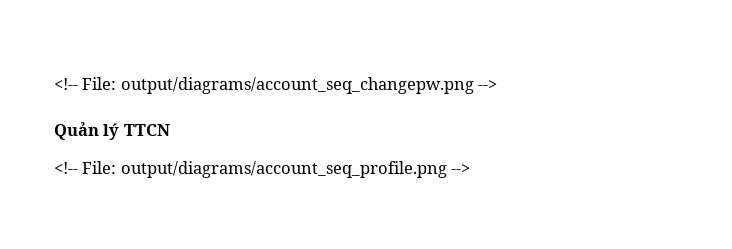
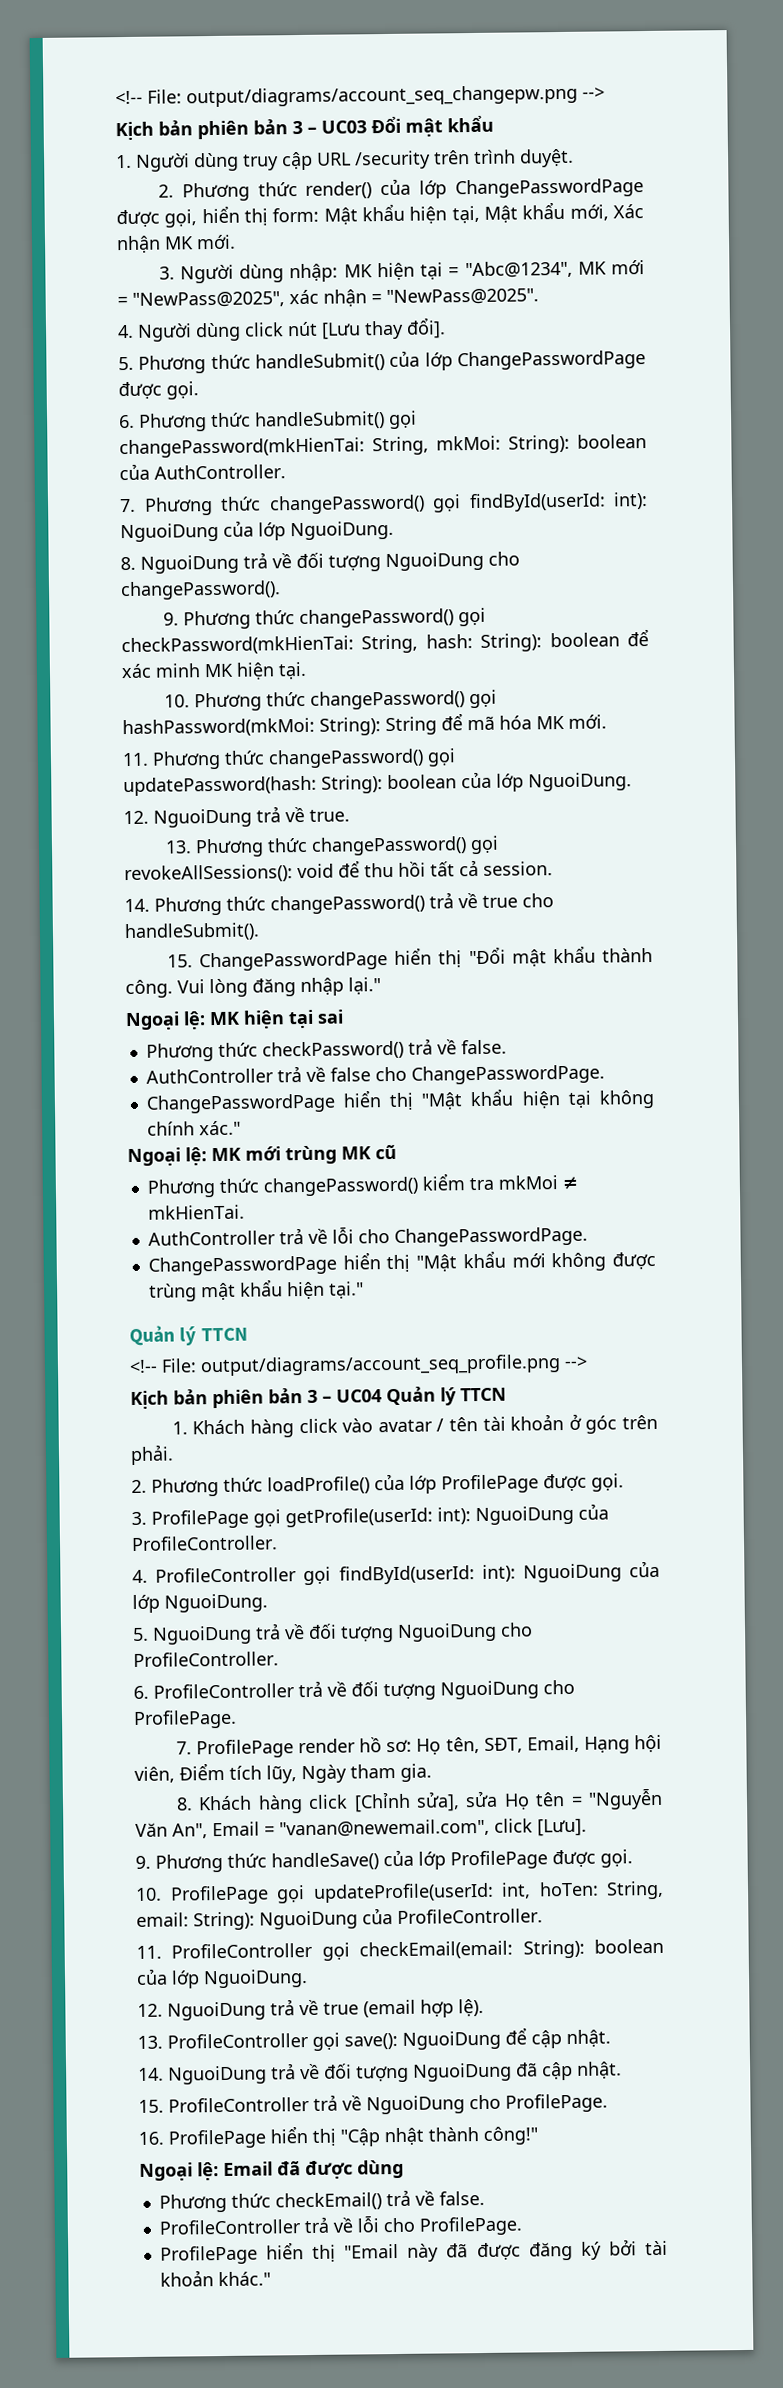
+ Kịch bản phiên bản 3 – UC03 Đổi mật khẩu
+ 1. Người dùng truy cập URL /security trên trình duyệt.
+ 2. Phương thức render() của lớp ChangePasswordPage được gọi, hiển thị form: Mật khẩu hiện tại, Mật khẩu mới, Xác nhận MK mới.
+ 3. Người dùng nhập: MK hiện tại = "Abc@1234", MK mới = "NewPass@2025", xác nhận = "NewPass@2025".
+ 4. Người dùng click nút [Lưu thay đổi].
+ 5. Phương thức handleSubmit() của lớp ChangePasswordPage được gọi.
+ 6. Phương thức handleSubmit() gọi changePassword(mkHienTai: String, mkMoi: String): boolean của AuthController.
+ 7. Phương thức changePassword() gọi findById(userId: int): NguoiDung của lớp NguoiDung.
+ 8. NguoiDung trả về đối tượng NguoiDung cho changePassword().
+ 9. Phương thức changePassword() gọi checkPassword(mkHienTai: String, hash: String): boolean để xác minh MK hiện tại.
+ 10. Phương thức changePassword() gọi hashPassword(mkMoi: String): String để mã hóa MK mới.
+ 11. Phương thức changePassword() gọi updatePassword(hash: String): boolean của lớp NguoiDung.
+ 12. NguoiDung trả về true.
+ 13. Phương thức changePassword() gọi revokeAllSessions(): void để thu hồi tất cả session.
+ 14. Phương thức changePassword() trả về true cho handleSubmit().
+ 15. ChangePasswordPage hiển thị "Đổi mật khẩu thành công. Vui lòng đăng nhập lại."
+ Ngoại lệ: MK hiện tại sai
+ Phương thức checkPassword() trả về false.
+ AuthController trả về false cho ChangePasswordPage.
+ ChangePasswordPage hiển thị "Mật khẩu hiện tại không chính xác."
+ Ngoại lệ: MK mới trùng MK cũ
+ Phương thức changePassword() kiểm tra mkMoi ≠ mkHienTai.
+ AuthController trả về lỗi cho ChangePasswordPage.
+ ChangePasswordPage hiển thị "Mật khẩu mới không được trùng mật khẩu hiện tại."
+ Kịch bản phiên bản 3 – UC04 Quản lý TTCN
+ 1. Khách hàng click vào avatar / tên tài khoản ở góc trên phải.
+ 2. Phương thức loadProfile() của lớp ProfilePage được gọi.
+ 3. ProfilePage gọi getProfile(userId: int): NguoiDung của ProfileController.
+ 4. ProfileController gọi findById(userId: int): NguoiDung của lớp NguoiDung.
+ 5. NguoiDung trả về đối tượng NguoiDung cho ProfileController.
+ 6. ProfileController trả về đối tượng NguoiDung cho ProfilePage.
+ 7. ProfilePage render hồ sơ: Họ tên, SĐT, Email, Hạng hội viên, Điểm tích lũy, Ngày tham gia.
+ 8. Khách hàng click [Chỉnh sửa], sửa Họ tên = "Nguyễn Văn An", Email = "vanan@newemail.com", click [Lưu].
+ 9. Phương thức handleSave() của lớp ProfilePage được gọi.
+ 10. ProfilePage gọi updateProfile(userId: int, hoTen: String, email: String): NguoiDung của ProfileController.
+ 11. ProfileController gọi checkEmail(email: String): boolean của lớp NguoiDung.
+ 12. NguoiDung trả về true (email hợp lệ).
+ 13. ProfileController gọi save(): NguoiDung để cập nhật.
+ 14. NguoiDung trả về đối tượng NguoiDung đã cập nhật.
+ 15. ProfileController trả về NguoiDung cho ProfilePage.
+ 16. ProfilePage hiển thị "Cập nhật thành công!"
+ Ngoại lệ: Email đã được dùng
+ Phương thức checkEmail() trả về false.
+ ProfileController trả về lỗi cho ProfilePage.
+ ProfilePage hiển thị "Email này đã được đăng ký bởi tài khoản khác."

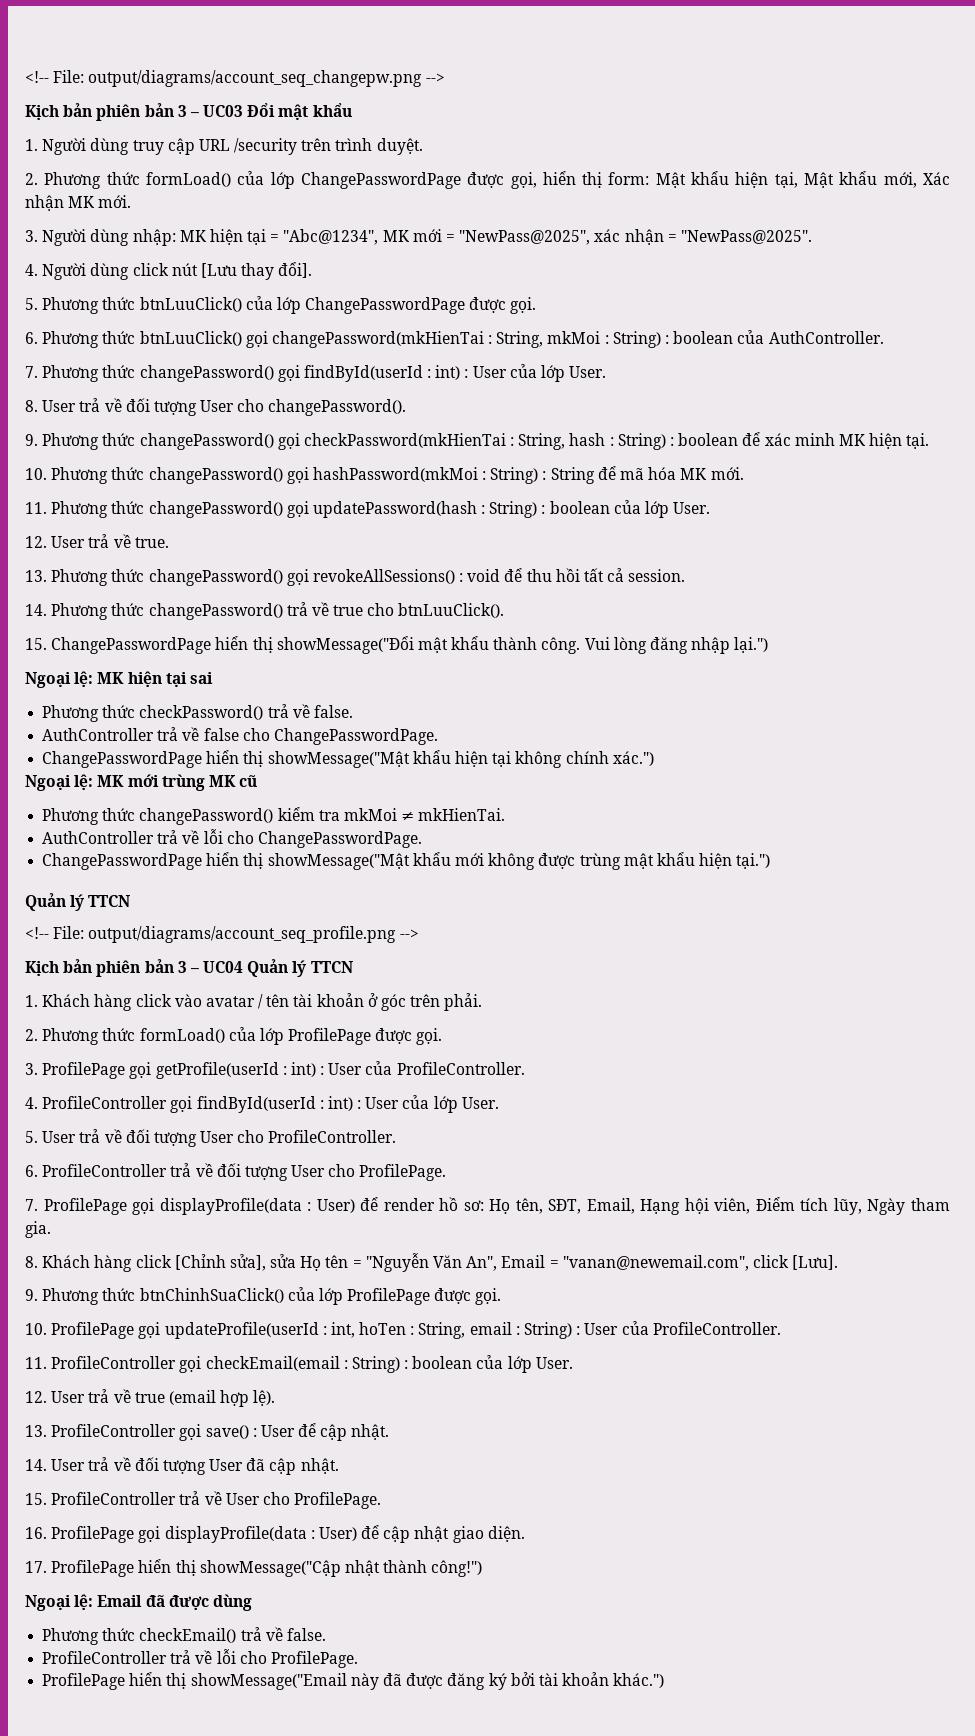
- 2. Phương thức render() của lớp ChangePasswordPage được gọi, hiển thị form: Mật khẩu hiện tại, Mật khẩu mới, Xác nhận MK mới.
+ 2. Phương thức formLoad() của lớp ChangePasswordPage được gọi, hiển thị form: Mật khẩu hiện tại, Mật khẩu mới, Xác nhận MK mới.
- 5. Phương thức handleSubmit() của lớp ChangePasswordPage được gọi.
+ 5. Phương thức btnLuuClick() của lớp ChangePasswordPage được gọi.
- 6. Phương thức handleSubmit() gọi changePassword(mkHienTai: String, mkMoi: String): boolean của AuthController.
+ 6. Phương thức btnLuuClick() gọi changePassword(mkHienTai : String, mkMoi : String) : boolean của AuthController.
- 7. Phương thức changePassword() gọi findById(userId: int): NguoiDung của lớp NguoiDung.
- 8. NguoiDung trả về đối tượng NguoiDung cho changePassword().
+ 7. Phương thức changePassword() gọi findById(userId : int) : User của lớp User.
+ 8. User trả về đối tượng User cho changePassword().
- 9. Phương thức changePassword() gọi checkPassword(mkHienTai: String, hash: String): boolean để xác minh MK hiện tại.
+ 9. Phương thức changePassword() gọi checkPassword(mkHienTai : String, hash : String) : boolean để xác minh MK hiện tại.
- 10. Phương thức changePassword() gọi hashPassword(mkMoi: String): String để mã hóa MK mới.
+ 10. Phương thức changePassword() gọi hashPassword(mkMoi : String) : String để mã hóa MK mới.
- 11. Phương thức changePassword() gọi updatePassword(hash: String): boolean của lớp NguoiDung.
- 12. NguoiDung trả về true.
+ 11. Phương thức changePassword() gọi updatePassword(hash : String) : boolean của lớp User.
+ 12. User trả về true.
- 13. Phương thức changePassword() gọi revokeAllSessions(): void để thu hồi tất cả session.
+ 13. Phương thức changePassword() gọi revokeAllSessions() : void để thu hồi tất cả session.
- 14. Phương thức changePassword() trả về true cho handleSubmit().
+ 14. Phương thức changePassword() trả về true cho btnLuuClick().
- 15. ChangePasswordPage hiển thị "Đổi mật khẩu thành công.
+ 15. ChangePasswordPage hiển thị showMessage("Đổi mật khẩu thành công.
- Vui lòng đăng nhập lại."
+ Vui lòng đăng nhập lại.")
- ChangePasswordPage hiển thị "Mật khẩu hiện tại không chính xác."
+ ChangePasswordPage hiển thị showMessage("Mật khẩu hiện tại không chính xác.")
- ChangePasswordPage hiển thị "Mật khẩu mới không được trùng mật khẩu hiện tại."
+ ChangePasswordPage hiển thị showMessage("Mật khẩu mới không được trùng mật khẩu hiện tại.")
- 2. Phương thức loadProfile() của lớp ProfilePage được gọi.
+ 2. Phương thức formLoad() của lớp ProfilePage được gọi.
- 3. ProfilePage gọi getProfile(userId: int): NguoiDung của ProfileController.
+ 3. ProfilePage gọi getProfile(userId : int) : User của ProfileController.
- 4. ProfileController gọi findById(userId: int): NguoiDung của lớp NguoiDung.
- 5. NguoiDung trả về đối tượng NguoiDung cho ProfileController.
+ 4. ProfileController gọi findById(userId : int) : User của lớp User.
+ 5. User trả về đối tượng User cho ProfileController.
- 6. ProfileController trả về đối tượng NguoiDung cho ProfilePage.
+ 6. ProfileController trả về đối tượng User cho ProfilePage.
- 7. ProfilePage render hồ sơ: Họ tên, SĐT, Email, Hạng hội viên, Điểm tích lũy, Ngày tham gia.
+ 7. ProfilePage gọi displayProfile(data : User) để render hồ sơ: Họ tên, SĐT, Email, Hạng hội viên, Điểm tích lũy, Ngày tham gia.
- 9. Phương thức handleSave() của lớp ProfilePage được gọi.
+ 9. Phương thức btnChinhSuaClick() của lớp ProfilePage được gọi.
- 10. ProfilePage gọi updateProfile(userId: int, hoTen: String, email: String): NguoiDung của ProfileController.
+ 10. ProfilePage gọi updateProfile(userId : int, hoTen : String, email : String) : User của ProfileController.
- 11. ProfileController gọi checkEmail(email: String): boolean của lớp NguoiDung.
- 12. NguoiDung trả về true (email hợp lệ).
+ 11. ProfileController gọi checkEmail(email : String) : boolean của lớp User.
+ 12. User trả về true (email hợp lệ).
- 13. ProfileController gọi save(): NguoiDung để cập nhật.
+ 13. ProfileController gọi save() : User để cập nhật.
- 14. NguoiDung trả về đối tượng NguoiDung đã cập nhật.
+ 14. User trả về đối tượng User đã cập nhật.
- 15. ProfileController trả về NguoiDung cho ProfilePage.
+ 15. ProfileController trả về User cho ProfilePage.
- 16. ProfilePage hiển thị "Cập nhật thành công!"
+ 16. ProfilePage gọi displayProfile(data : User) để cập nhật giao diện.
+ 17. ProfilePage hiển thị showMessage("Cập nhật thành công!")
- ProfilePage hiển thị "Email này đã được đăng ký bởi tài khoản khác."
+ ProfilePage hiển thị showMessage("Email này đã được đăng ký bởi tài khoản khác.")

